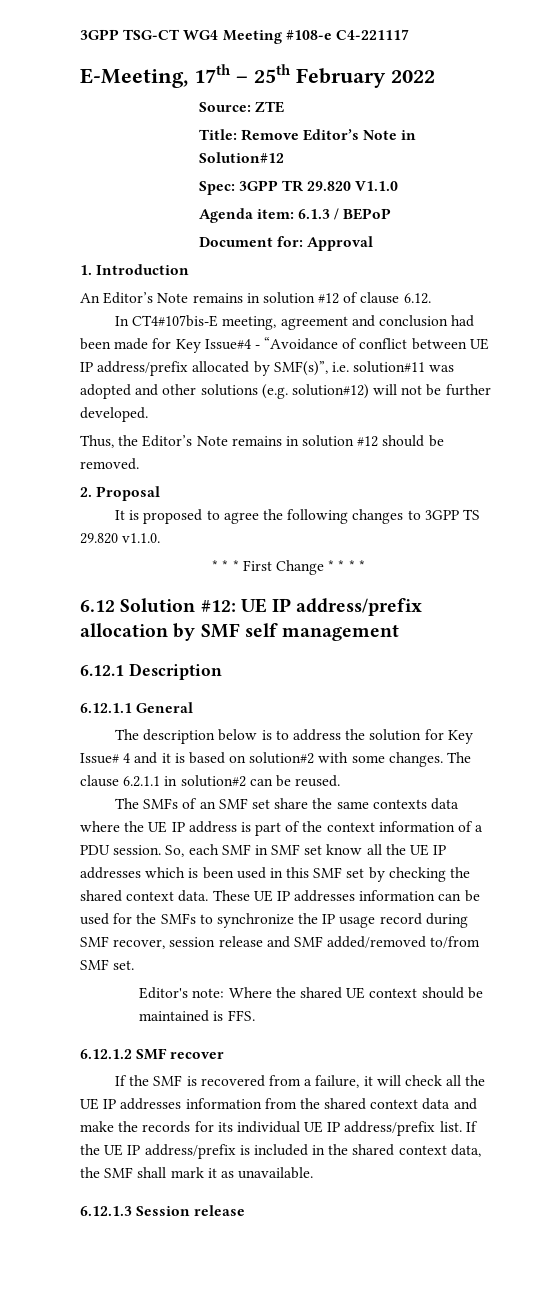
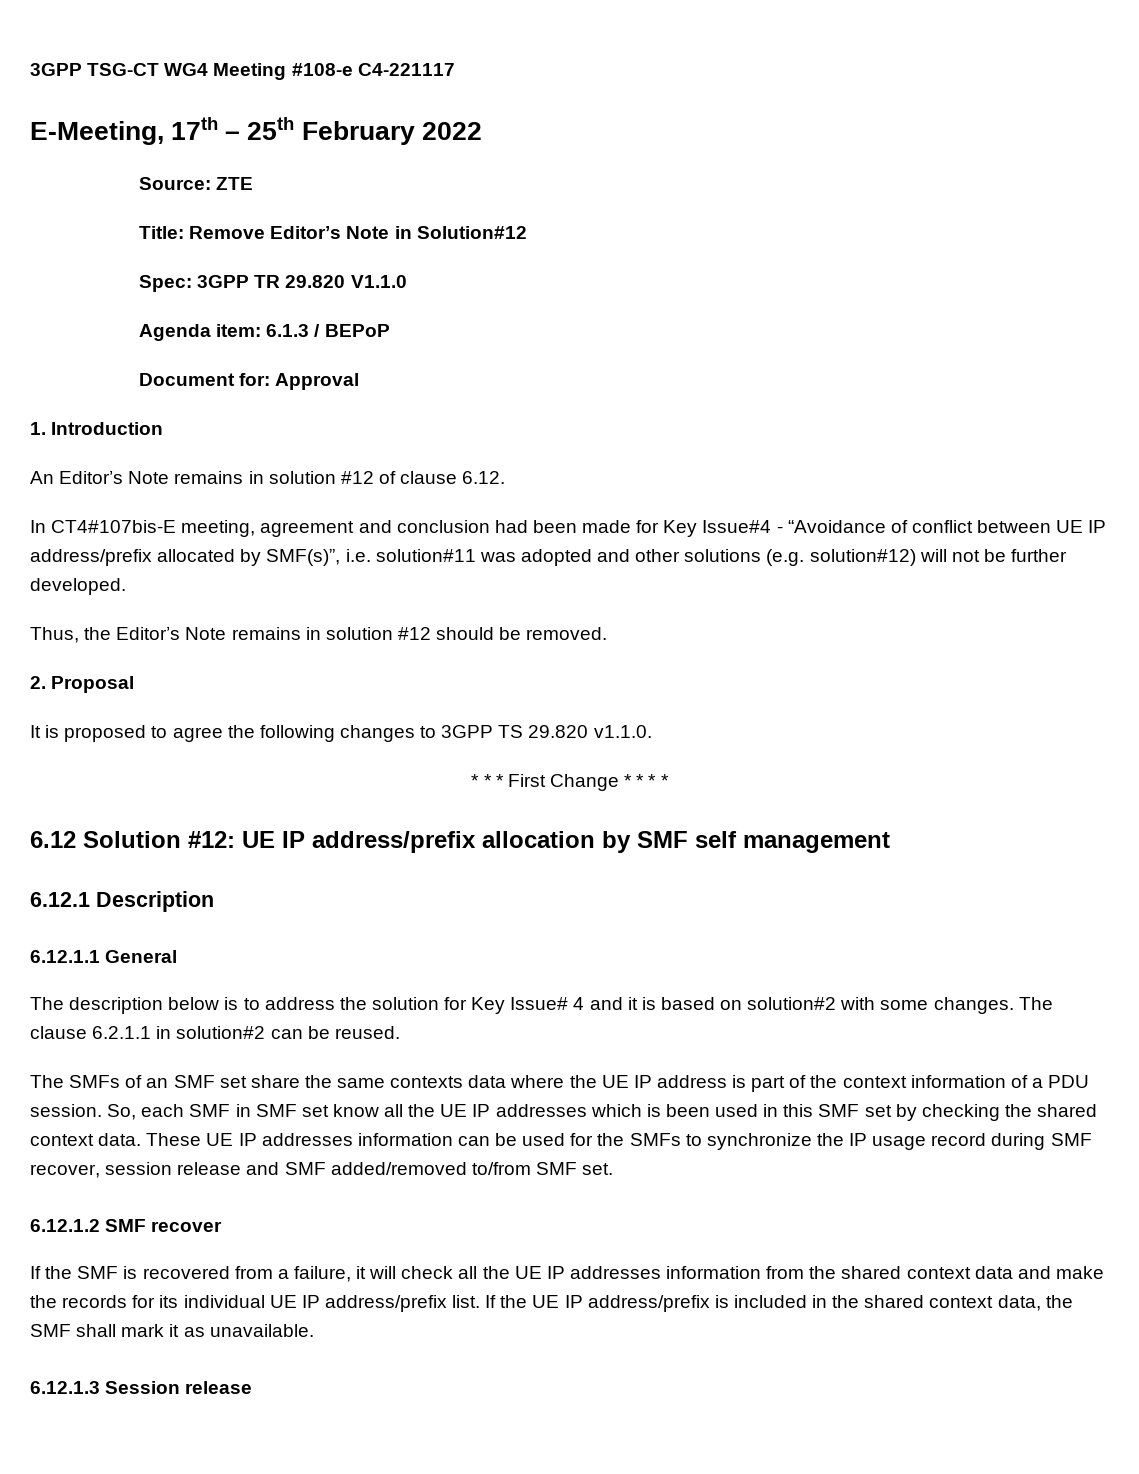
- Editor's note: Where the shared UE context should be maintained is FFS.

